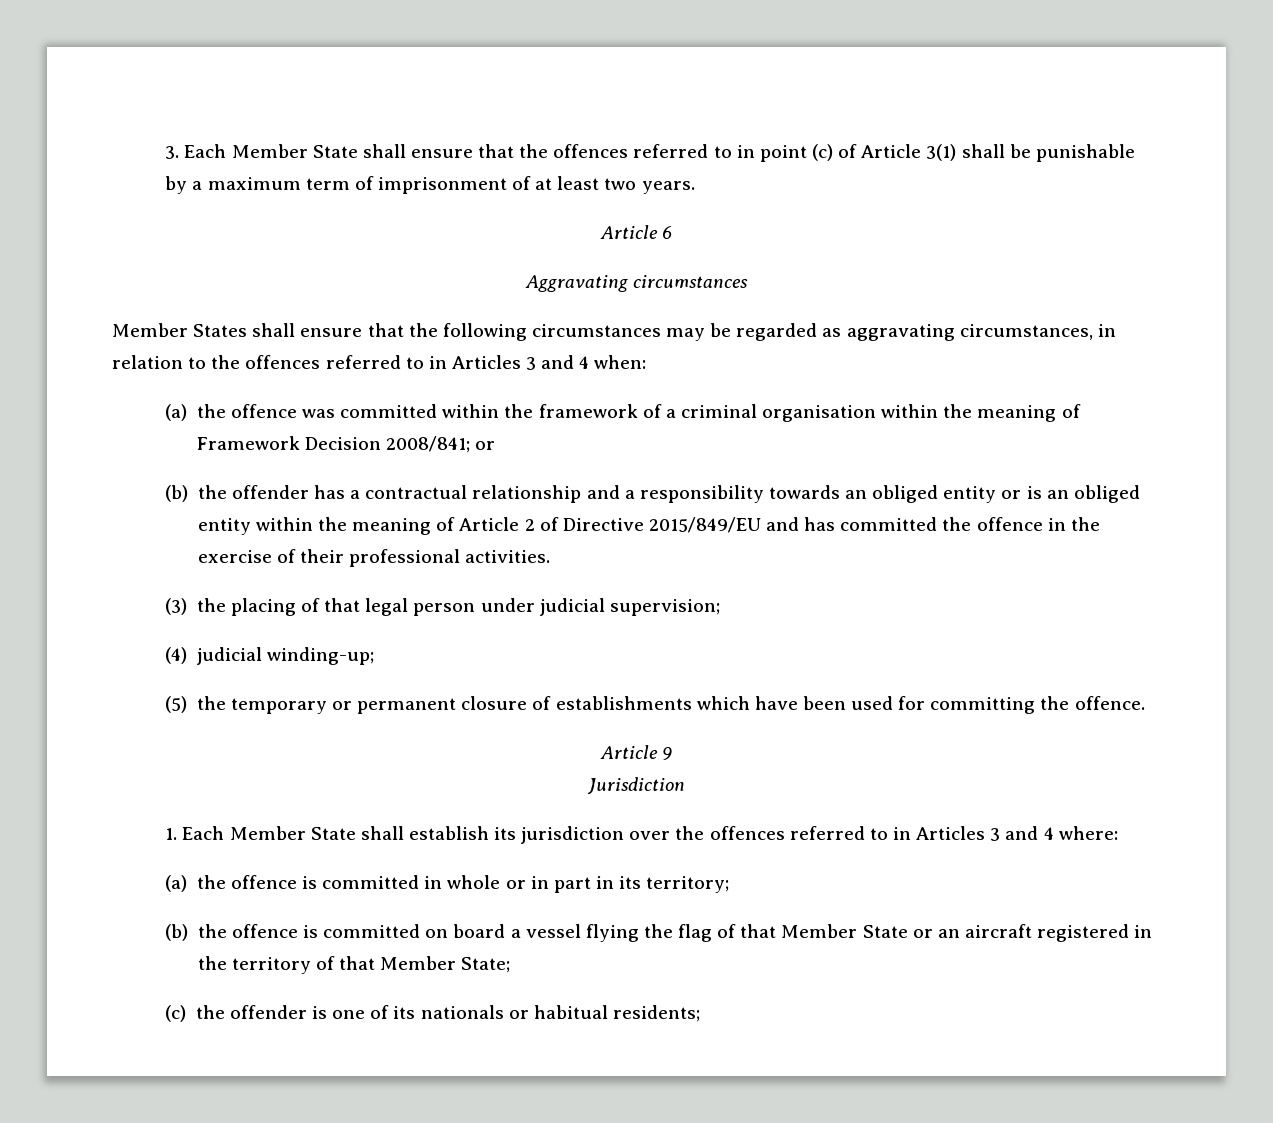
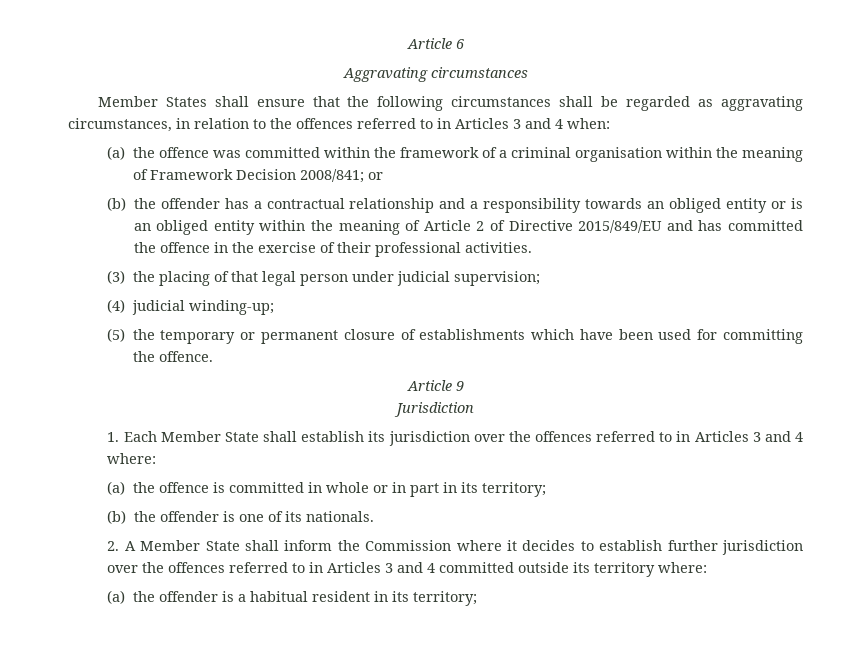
- 3. Each Member State shall ensure that the offences referred to in point (c) of Article 3(1) shall be punishable by a maximum term of imprisonment of at least two years.
- Member States shall ensure that the following circumstances may be regarded as aggravating circumstances, in relation to the offences referred to in Articles 3 and 4 when:
+ Member States shall ensure that the following circumstances shall be regarded as aggravating circumstances, in relation to the offences referred to in Articles 3 and 4 when:
- (b) the offence is committed on board a vessel flying the flag of that Member State or an aircraft registered in the territory of that Member State;
- (c) the offender is one of its nationals or habitual residents;
+ (b) the offender is one of its nationals.
+ 2. A Member State shall inform the Commission where it decides to establish further jurisdiction over the offences referred to in Articles 3 and 4 committed outside its territory where:
+ (a) the offender is a habitual resident in its territory;

